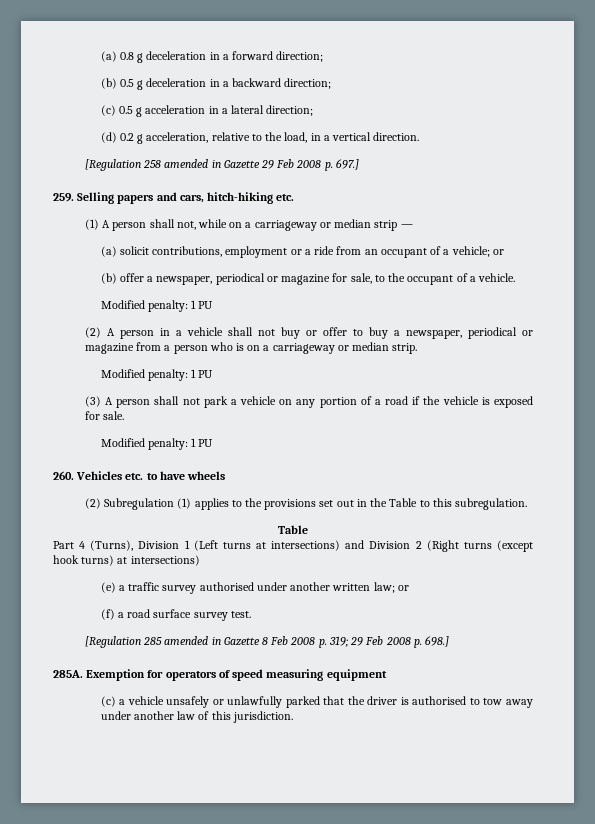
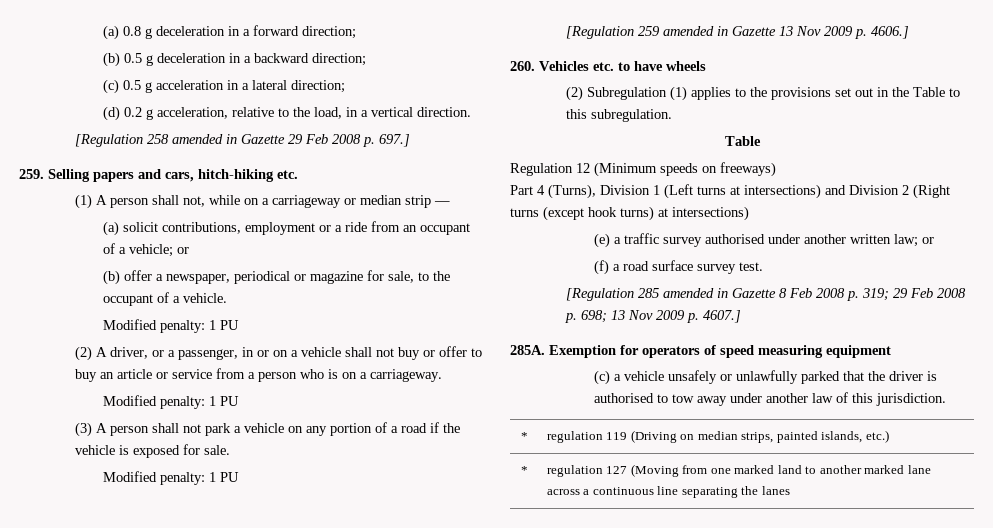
- (2) A person in a vehicle shall not buy or offer to buy a newspaper, periodical or magazine from a person who is on a carriageway or median strip.
+ (2) A driver, or a passenger, in or on a vehicle shall not buy or offer to buy an article or service from a person who is on a carriageway.
+ [Regulation 259 amended in Gazette 13 Nov 2009 p. 4606.]
+ Regulation 12 (Minimum speeds on freeways)
- [Regulation 285 amended in Gazette 8 Feb 2008 p. 319; 29 Feb 2008 p. 698.]
+ [Regulation 285 amended in Gazette 8 Feb 2008 p. 319; 29 Feb 2008 p. 698; 13 Nov 2009 p. 4607.]
+ * | regulation 119 (Driving on median strips, painted islands, etc.)
+ * | regulation 127 (Moving from one marked land to another marked lane across a continuous line separating the lanes

